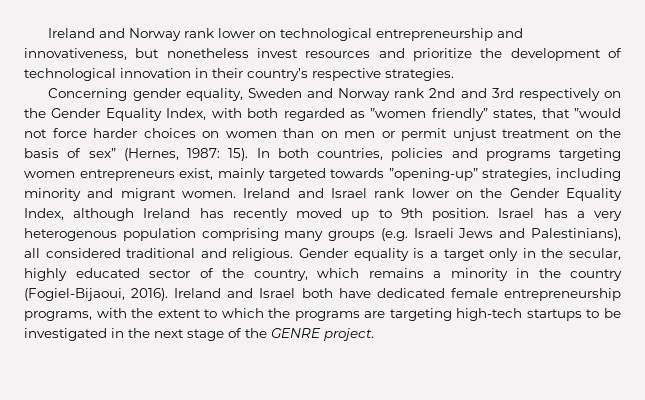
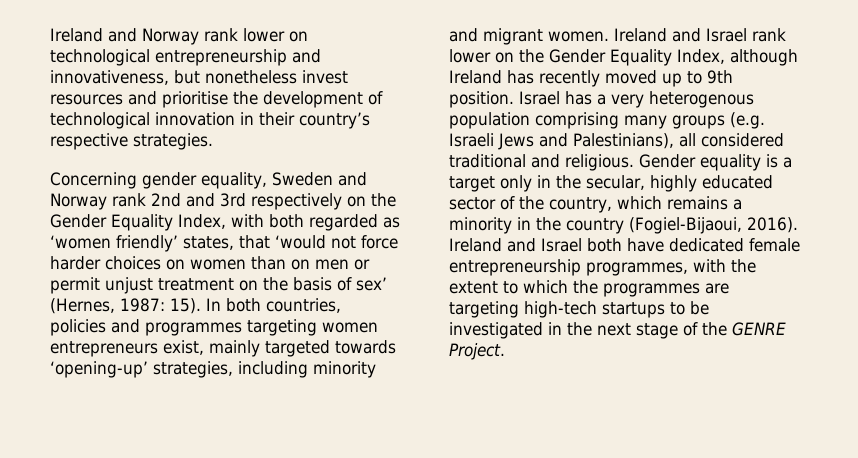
- Ireland and Norway rank lower on technological entrepreneurship and innovativeness, but nonetheless invest resources and prioritize the development of technological innovation in their country’s respective strategies.
+ Ireland and Norway rank lower on technological entrepreneurship and innovativeness, but nonetheless invest resources and prioritise the development of technological innovation in their country’s respective strategies.
- Concerning gender equality, Sweden and Norway rank 2nd and 3rd respectively on the Gender Equality Index, with both regarded as ”women friendly” states, that ”would not force harder choices on women than on men or permit unjust treatment on the basis of sex” (Hernes, 1987: 15).
+ Concerning gender equality, Sweden and Norway rank 2nd and 3rd respectively on the Gender Equality Index, with both regarded as ‘women friendly’ states, that ‘would not force harder choices on women than on men or permit unjust treatment on the basis of sex’ (Hernes, 1987: 15).
- In both countries, policies and programs targeting women entrepreneurs exist, mainly targeted towards ”opening-up” strategies, including minority and migrant women.
+ In both countries, policies and programmes targeting women entrepreneurs exist, mainly targeted towards ‘opening-up’ strategies, including minority and migrant women.
- Ireland and Israel both have dedicated female entrepreneurship programs, with the extent to which the programs are targeting high-tech startups to be investigated in the next stage of the GENRE project.
+ Ireland and Israel both have dedicated female entrepreneurship programmes, with the extent to which the programmes are targeting high-tech startups to be investigated in the next stage of the GENRE Project.

